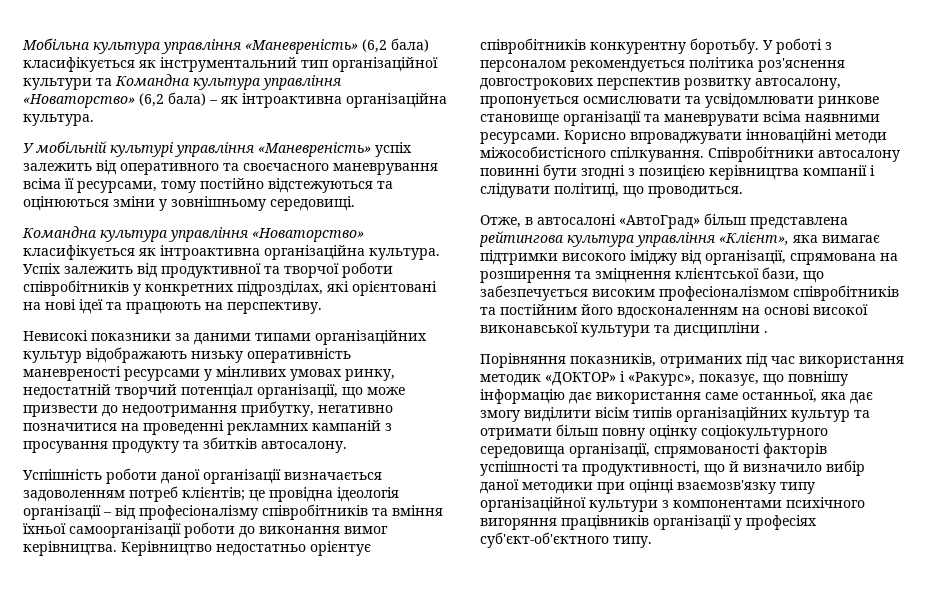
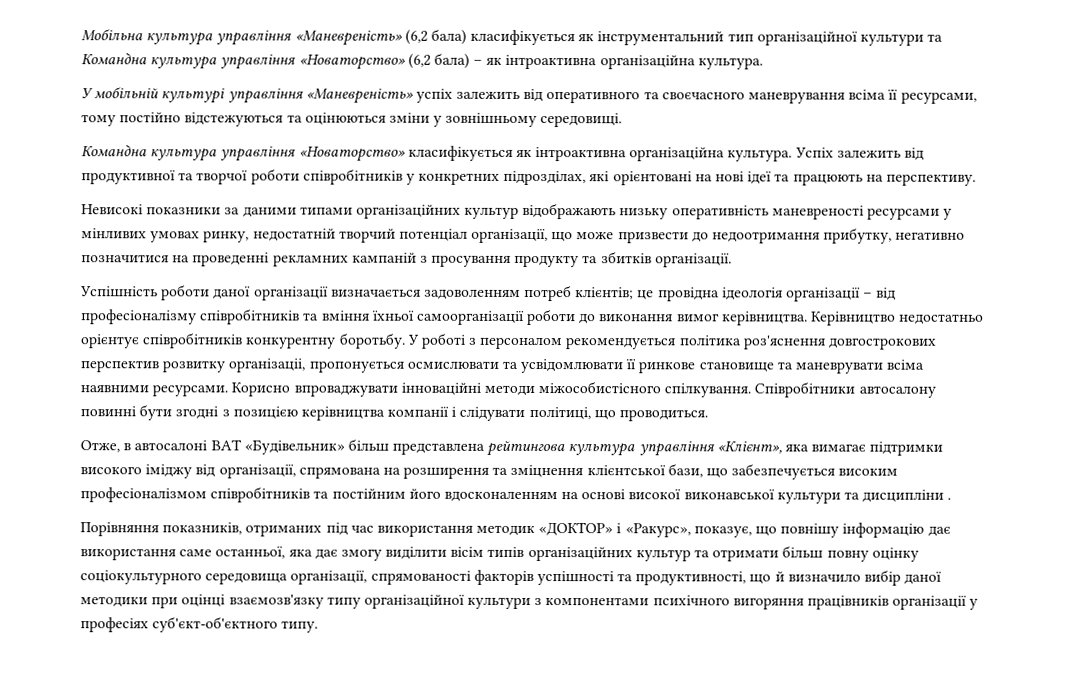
- Невисокі показники за даними типами організаційних культур відображають низьку оперативність маневреності ресурсами у мінливих умовах ринку, недостатній творчий потенціал організації, що може призвести до недоотримання прибутку, негативно позначитися на проведенні рекламних кампаній з просування продукту та збитків автосалону.
+ Невисокі показники за даними типами організаційних культур відображають низьку оперативність маневреності ресурсами у мінливих умовах ринку, недостатній творчий потенціал організації, що може призвести до недоотримання прибутку, негативно позначитися на проведенні рекламних кампаній з просування продукту та збитків організації.
- У роботі з персоналом рекомендується політика роз'яснення довгострокових перспектив розвитку автосалону, пропонується осмислювати та усвідомлювати ринкове становище організації та маневрувати всіма наявними ресурсами.
+ У роботі з персоналом рекомендується політика роз'яснення довгострокових перспектив розвитку організаціі, пропонується осмислювати та усвідомлювати її ринкове становище та маневрувати всіма наявними ресурсами.
- Отже, в автосалоні «АвтоГрад» більш представлена рейтингова культура управління «Клієнт», яка вимагає підтримки високого іміджу від організації, спрямована на розширення та зміцнення клієнтської бази, що забезпечується високим професіоналізмом співробітників та постійним його вдосконаленням на основі високої виконавської культури та дисципліни .
+ Отже, в автосалоні ВАТ «Будівельник» більш представлена рейтингова культура управління «Клієнт», яка вимагає підтримки високого іміджу від організації, спрямована на розширення та зміцнення клієнтської бази, що забезпечується високим професіоналізмом співробітників та постійним його вдосконаленням на основі високої виконавської культури та дисципліни .

